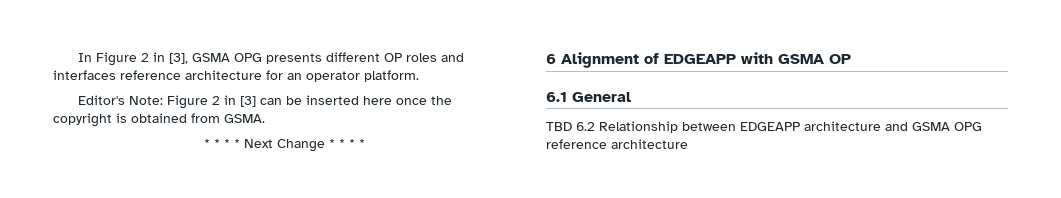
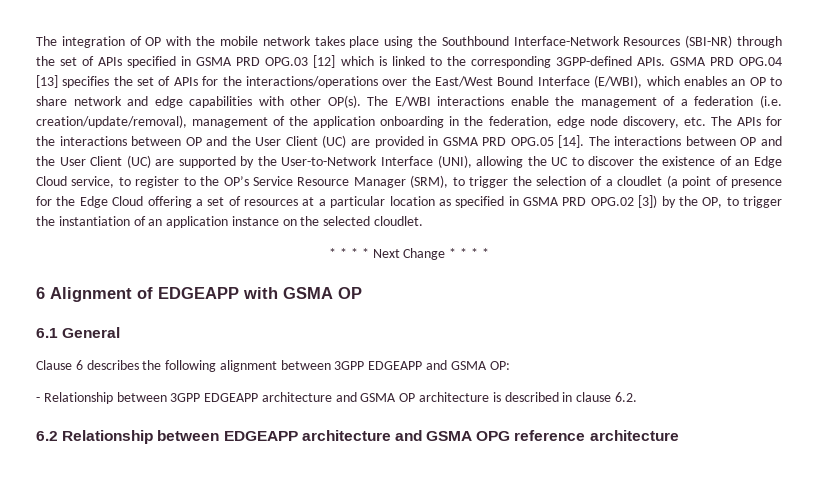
- In Figure 2 in [3], GSMA OPG presents different OP roles and interfaces reference architecture for an operator platform.
- Editor's Note: Figure 2 in [3] can be inserted here once the copyright is obtained from GSMA.
+ The integration of OP with the mobile network takes place using the Southbound Interface-Network Resources (SBI-NR) through the set of APIs specified in GSMA PRD OPG.03 [12] which is linked to the corresponding 3GPP-defined APIs. GSMA PRD OPG.04 [13] specifies the set of APIs for the interactions/operations over the East/West Bound Interface (E/WBI), which enables an OP to share network and edge capabilities with other OP(s). The E/WBI interactions enable the management of a federation (i.e. creation/update/removal), management of the application onboarding in the federation, edge node discovery, etc. The APIs for the interactions between OP and the User Client (UC) are provided in GSMA PRD OPG.05 [14]. The interactions between OP and the User Client (UC) are supported by the User-to-Network Interface (UNI), allowing the UC to discover the existence of an Edge Cloud service, to register to the OP’s Service Resource Manager (SRM), to trigger the selection of a cloudlet (a point of presence for the Edge Cloud offering a set of resources at a particular location as specified in GSMA PRD OPG.02 [3]) by the OP, to trigger the instantiation of an application instance on the selected cloudlet.
- TBD 6.2 Relationship between EDGEAPP architecture and GSMA OPG reference architecture
+ Clause 6 describes the following alignment between 3GPP EDGEAPP and GSMA OP:
+ - Relationship between 3GPP EDGEAPP architecture and GSMA OP architecture is described in clause 6.2.
+ 6.2 Relationship between EDGEAPP architecture and GSMA OPG reference architecture

